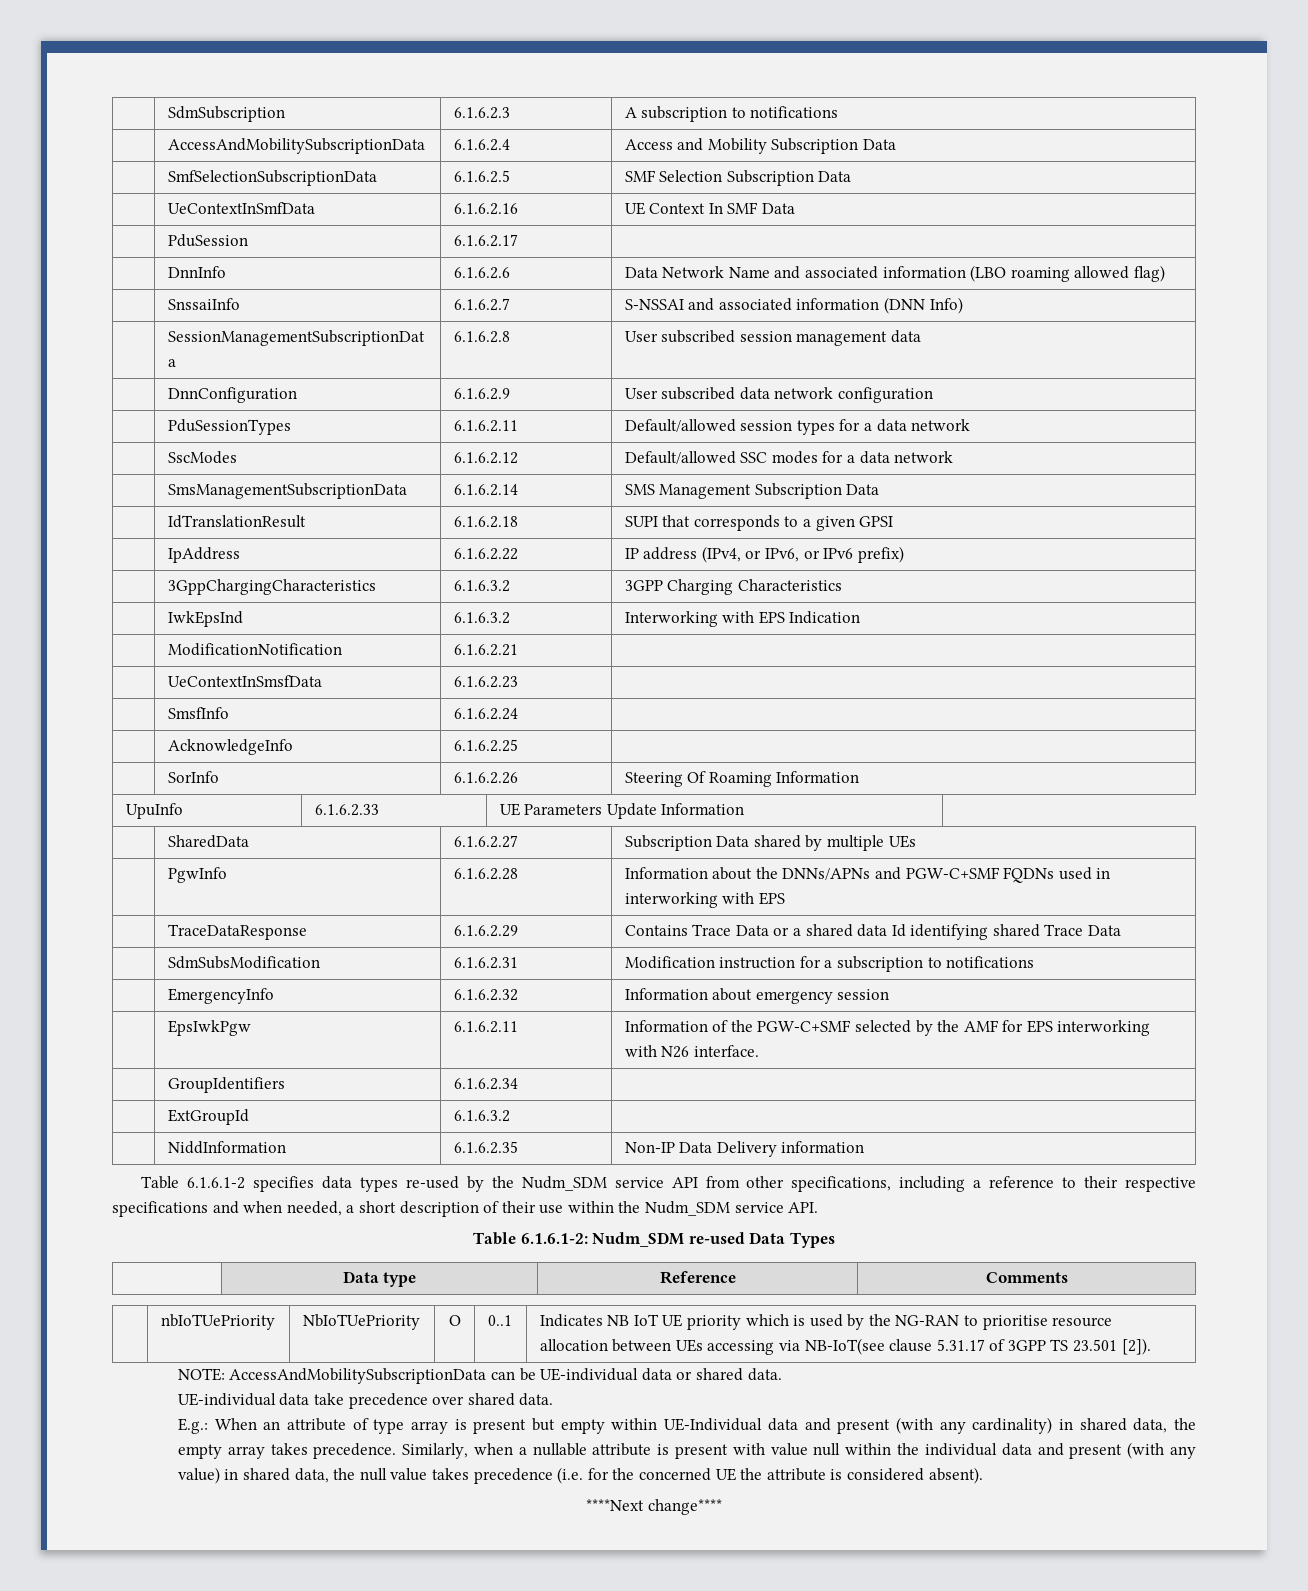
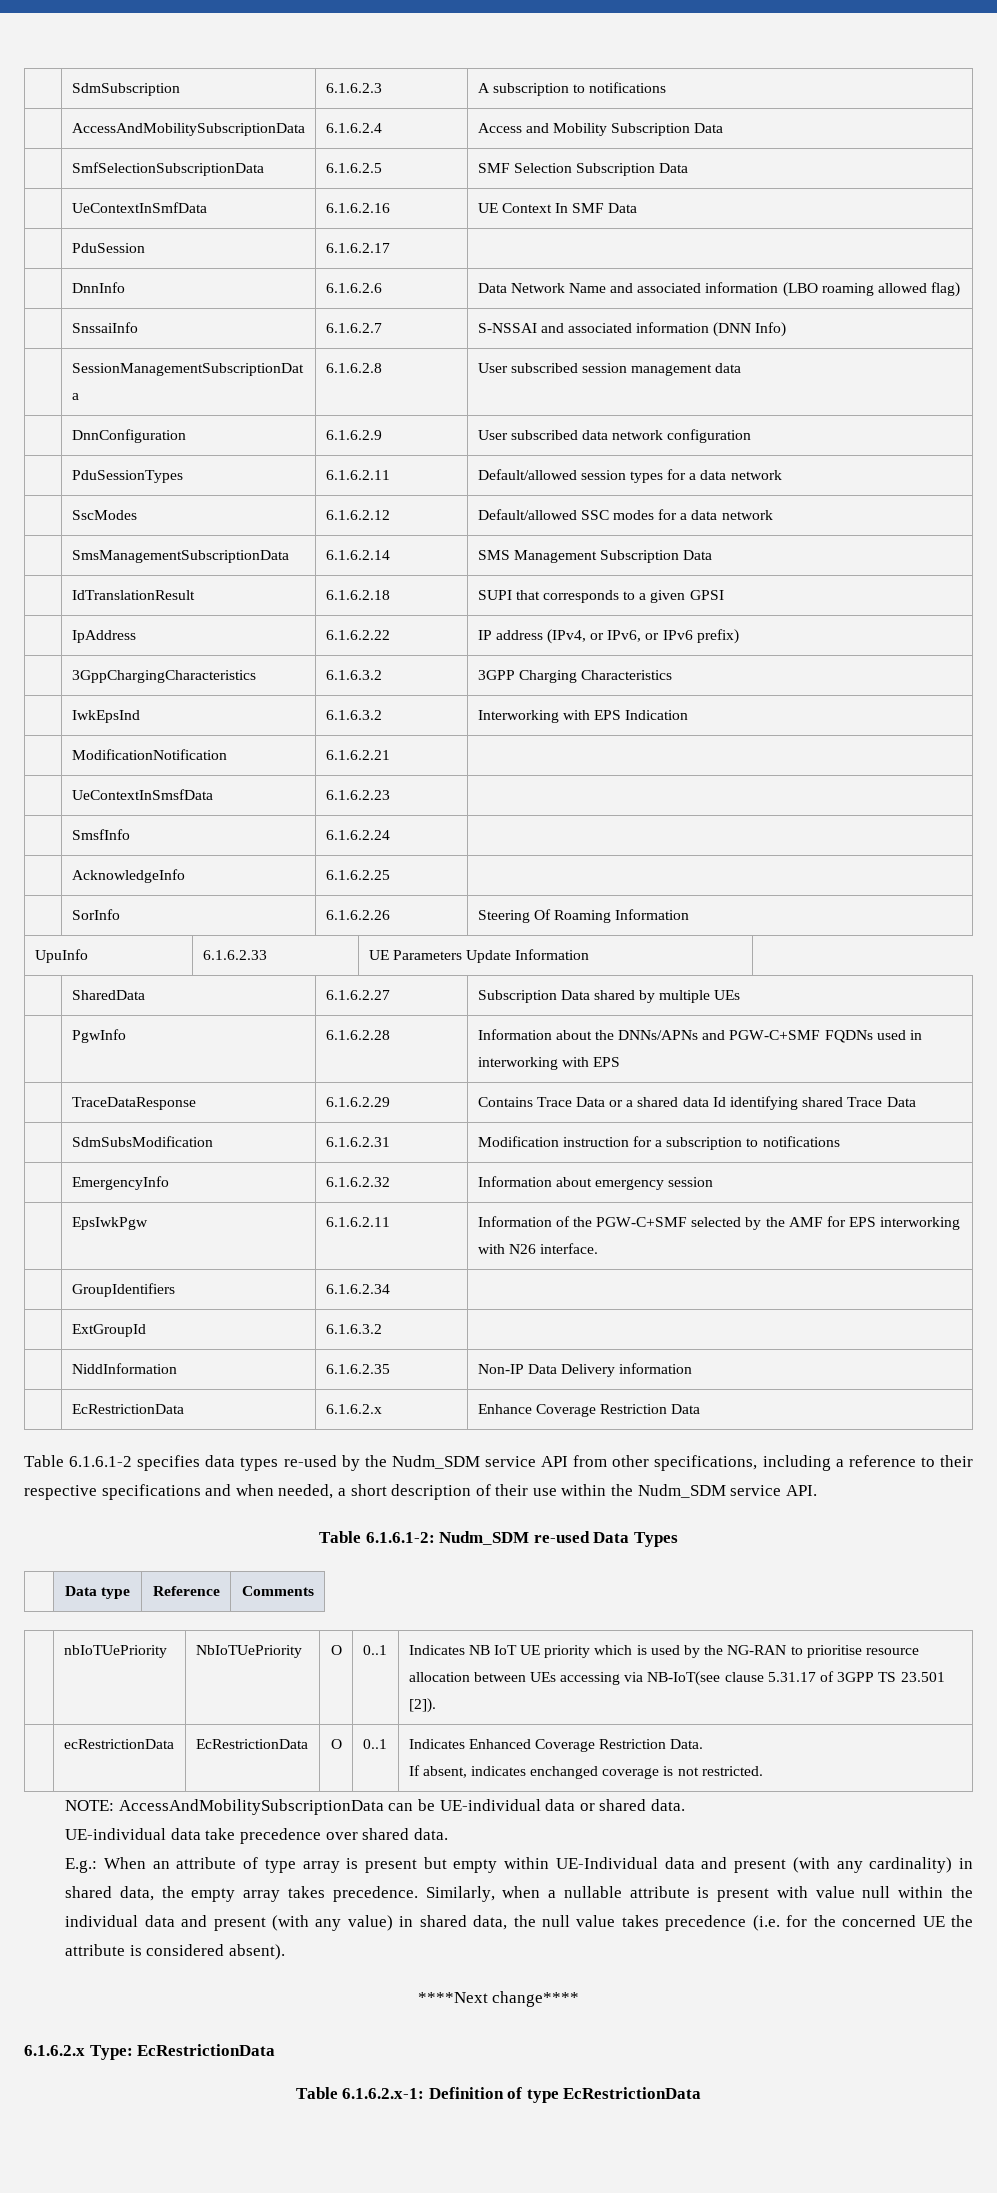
+ | EcRestrictionData | 6.1.6.2.x | Enhance Coverage Restriction Data
+ | ecRestrictionData | EcRestrictionData | O | 0..1 | Indicates Enhanced Coverage Restriction Data.
+ If absent, indicates enchanged coverage is not restricted.
+ 6.1.6.2.x Type: EcRestrictionData
+ Table 6.1.6.2.x-1: Definition of type EcRestrictionData

